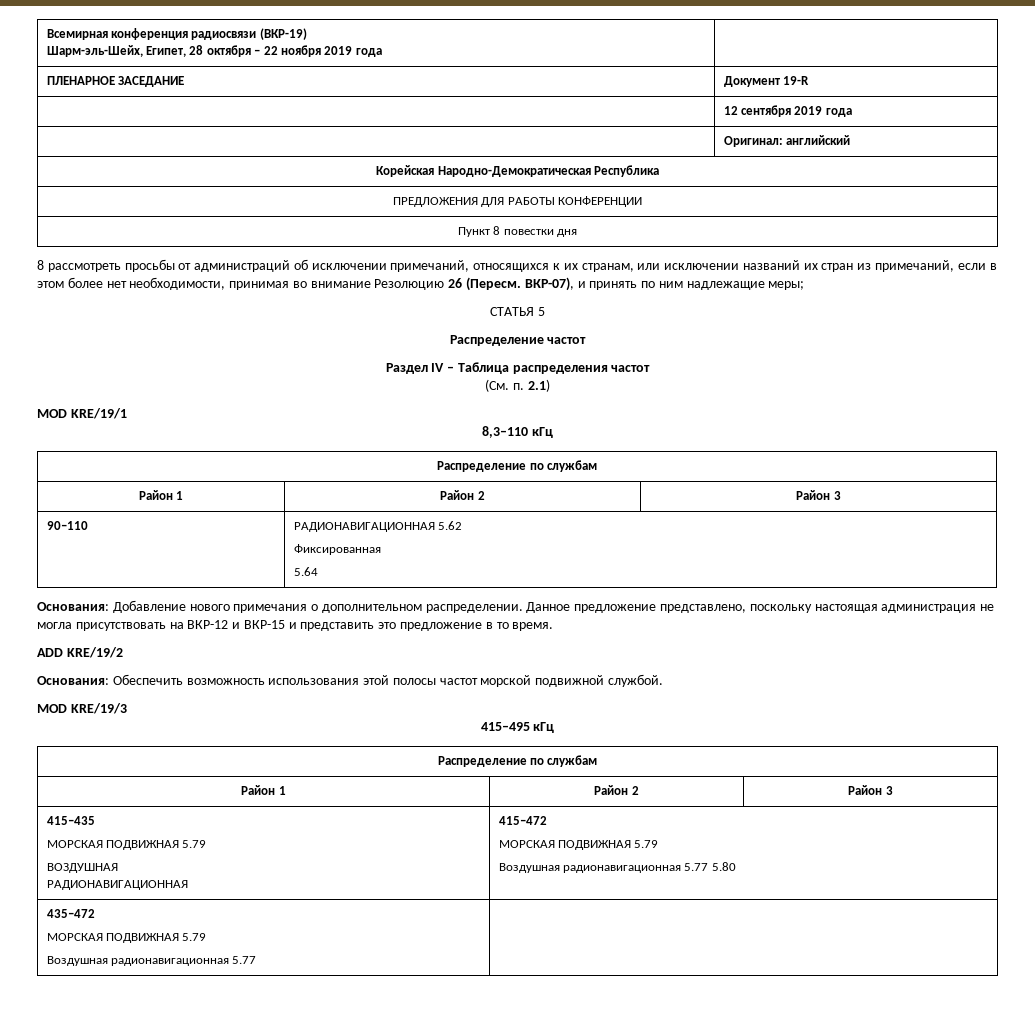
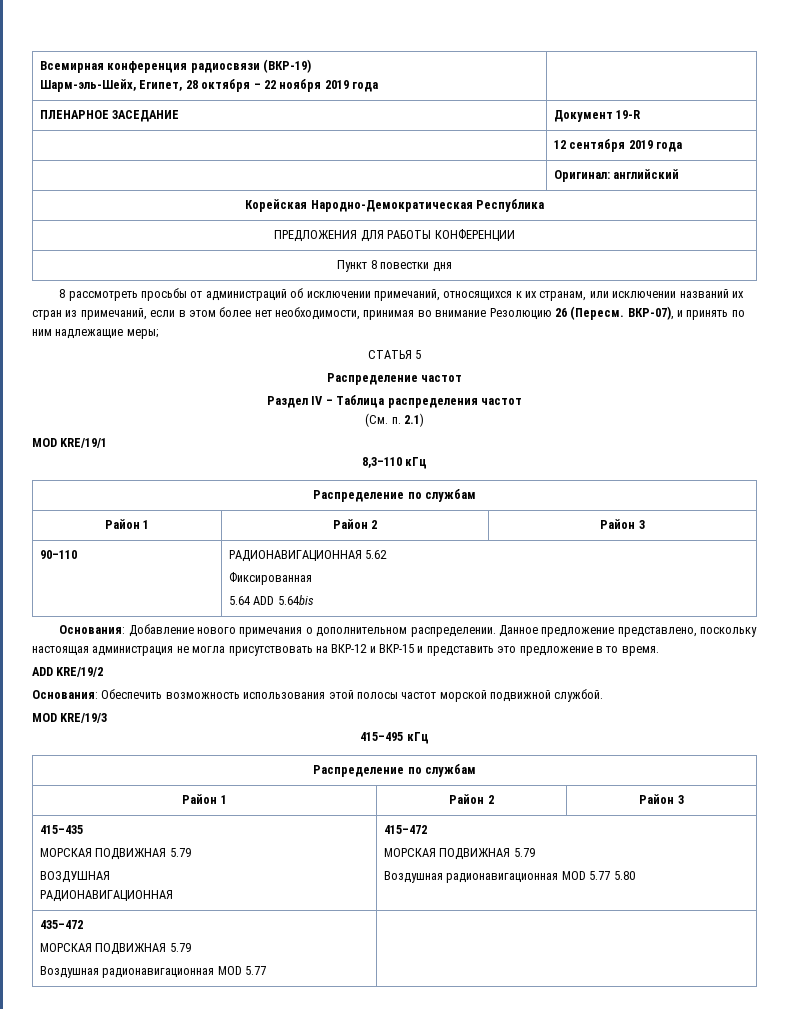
  90–110 | РАДИОНАВИГАЦИОННАЯ 5.62
  Фиксированная
- 5.64
+ 5.64 ADD 5.64bis
  415–435
  МОРСКАЯ ПОДВИЖНАЯ 5.79
  ВОЗДУШНАЯ
  РАДИОНАВИГАЦИОННАЯ | 415–472
  МОРСКАЯ ПОДВИЖНАЯ 5.79
- Воздушная радионавигационная 5.77 5.80
+ Воздушная радионавигационная MOD 5.77 5.80
  435–472
  МОРСКАЯ ПОДВИЖНАЯ 5.79
- Воздушная радионавигационная 5.77 |
+ Воздушная радионавигационная MOD 5.77 |

